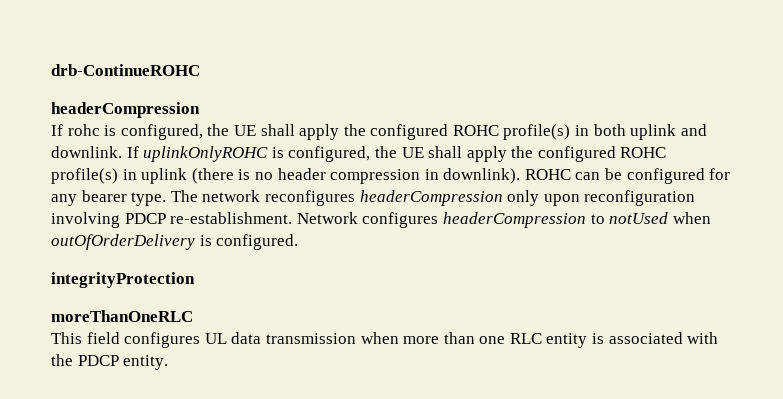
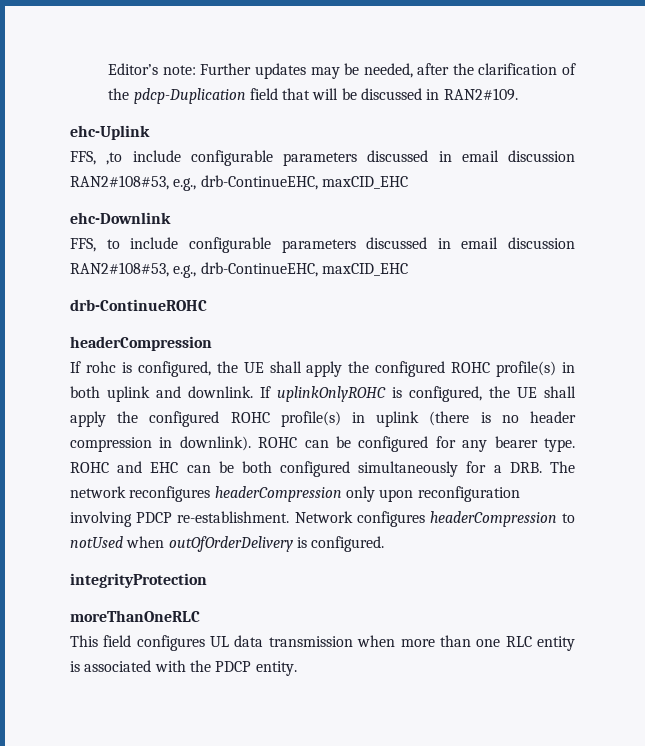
+ Editor’s note: Further updates may be needed, after the clarification of the pdcp-Duplication field that will be discussed in RAN2#109.
+ ehc-Uplink
+ FFS, ,to include configurable parameters discussed in email discussion RAN2#108#53, e.g., drb-ContinueEHC, maxCID_EHC
+ ehc-Downlink
+ FFS, to include configurable parameters discussed in email discussion RAN2#108#53, e.g., drb-ContinueEHC, maxCID_EHC
- The network reconfigures headerCompression only upon reconfiguration involving PDCP re-establishment.
+ ROHC and EHC can be both configured simultaneously for a DRB. The network reconfigures headerCompression only upon reconfiguration involving PDCP re-establishment.

